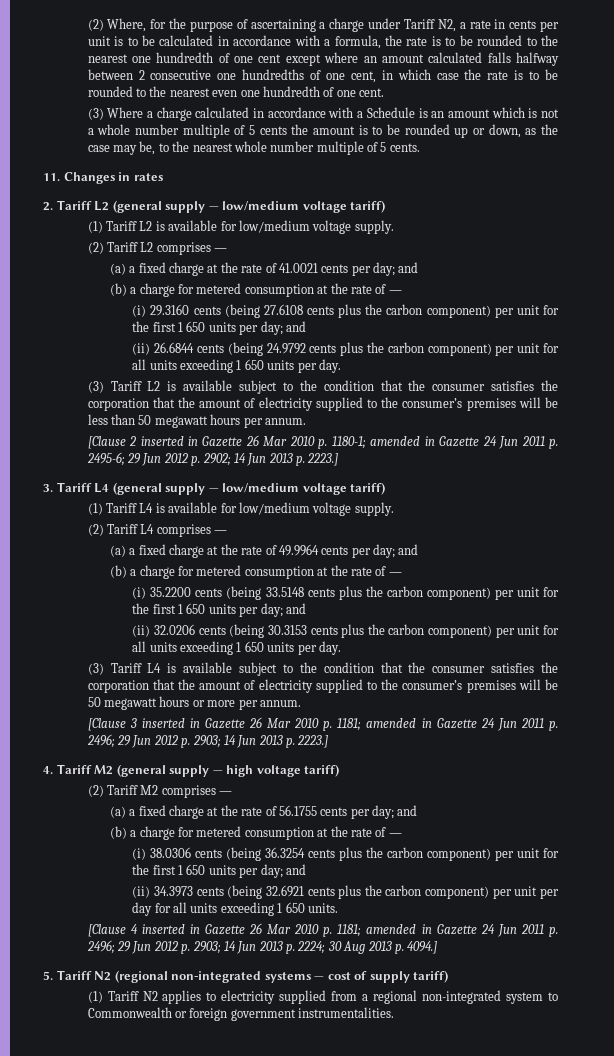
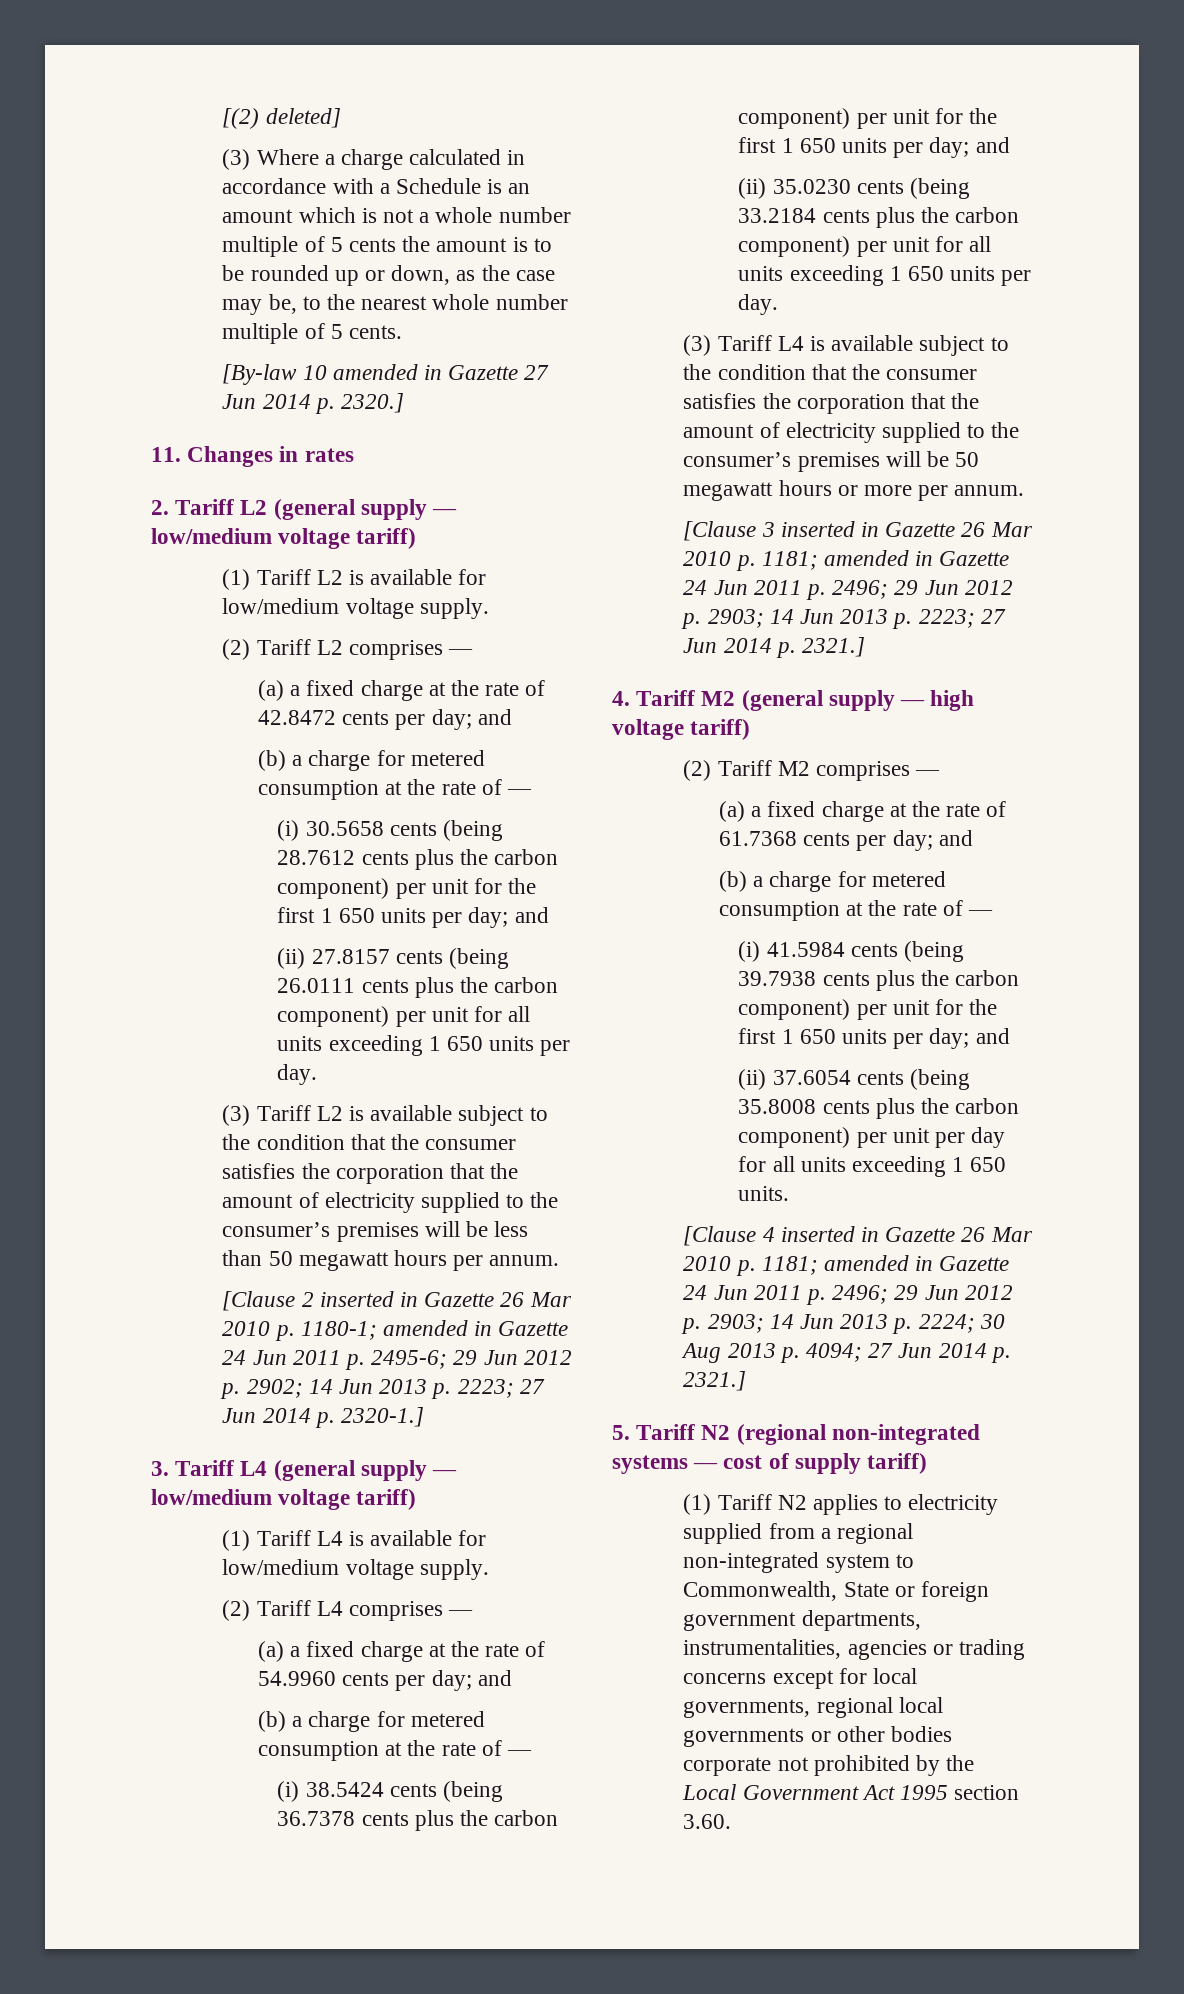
- (2) Where, for the purpose of ascertaining a charge under Tariff N2, a rate in cents per unit is to be calculated in accordance with a formula, the rate is to be rounded to the nearest one hundredth of one cent except where an amount calculated falls halfway between 2 consecutive one hundredths of one cent, in which case the rate is to be rounded to the nearest even one hundredth of one cent.
+ [(2) deleted]
+ [By-law 10 amended in Gazette 27 Jun 2014 p. 2320.]
- (a) a fixed charge at the rate of 41.0021 cents per day; and
+ (a) a fixed charge at the rate of 42.8472 cents per day; and
- (i) 29.3160 cents (being 27.6108 cents plus the carbon component) per unit for the first 1 650 units per day; and
+ (i) 30.5658 cents (being 28.7612 cents plus the carbon component) per unit for the first 1 650 units per day; and
- (ii) 26.6844 cents (being 24.9792 cents plus the carbon component) per unit for all units exceeding 1 650 units per day.
+ (ii) 27.8157 cents (being 26.0111 cents plus the carbon component) per unit for all units exceeding 1 650 units per day.
- [Clause 2 inserted in Gazette 26 Mar 2010 p. 1180-1; amended in Gazette 24 Jun 2011 p. 2495-6; 29 Jun 2012 p. 2902; 14 Jun 2013 p. 2223.]
+ [Clause 2 inserted in Gazette 26 Mar 2010 p. 1180-1; amended in Gazette 24 Jun 2011 p. 2495-6; 29 Jun 2012 p. 2902; 14 Jun 2013 p. 2223; 27 Jun 2014 p. 2320-1.]
- (a) a fixed charge at the rate of 49.9964 cents per day; and
+ (a) a fixed charge at the rate of 54.9960 cents per day; and
- (i) 35.2200 cents (being 33.5148 cents plus the carbon component) per unit for the first 1 650 units per day; and
+ (i) 38.5424 cents (being 36.7378 cents plus the carbon component) per unit for the first 1 650 units per day; and
- (ii) 32.0206 cents (being 30.3153 cents plus the carbon component) per unit for all units exceeding 1 650 units per day.
+ (ii) 35.0230 cents (being 33.2184 cents plus the carbon component) per unit for all units exceeding 1 650 units per day.
- [Clause 3 inserted in Gazette 26 Mar 2010 p. 1181; amended in Gazette 24 Jun 2011 p. 2496; 29 Jun 2012 p. 2903; 14 Jun 2013 p. 2223.]
+ [Clause 3 inserted in Gazette 26 Mar 2010 p. 1181; amended in Gazette 24 Jun 2011 p. 2496; 29 Jun 2012 p. 2903; 14 Jun 2013 p. 2223; 27 Jun 2014 p. 2321.]
- (a) a fixed charge at the rate of 56.1755 cents per day; and
+ (a) a fixed charge at the rate of 61.7368 cents per day; and
- (i) 38.0306 cents (being 36.3254 cents plus the carbon component) per unit for the first 1 650 units per day; and
+ (i) 41.5984 cents (being 39.7938 cents plus the carbon component) per unit for the first 1 650 units per day; and
- (ii) 34.3973 cents (being 32.6921 cents plus the carbon component) per unit per day for all units exceeding 1 650 units.
+ (ii) 37.6054 cents (being 35.8008 cents plus the carbon component) per unit per day for all units exceeding 1 650 units.
- [Clause 4 inserted in Gazette 26 Mar 2010 p. 1181; amended in Gazette 24 Jun 2011 p. 2496; 29 Jun 2012 p. 2903; 14 Jun 2013 p. 2224; 30 Aug 2013 p. 4094.]
+ [Clause 4 inserted in Gazette 26 Mar 2010 p. 1181; amended in Gazette 24 Jun 2011 p. 2496; 29 Jun 2012 p. 2903; 14 Jun 2013 p. 2224; 30 Aug 2013 p. 4094; 27 Jun 2014 p. 2321.]
- (1) Tariff N2 applies to electricity supplied from a regional non-integrated system to Commonwealth or foreign government instrumentalities.
+ (1) Tariff N2 applies to electricity supplied from a regional non-integrated system to Commonwealth, State or foreign government departments, instrumentalities, agencies or trading concerns except for local governments, regional local governments or other bodies corporate not prohibited by the Local Government Act 1995 section 3.60.

